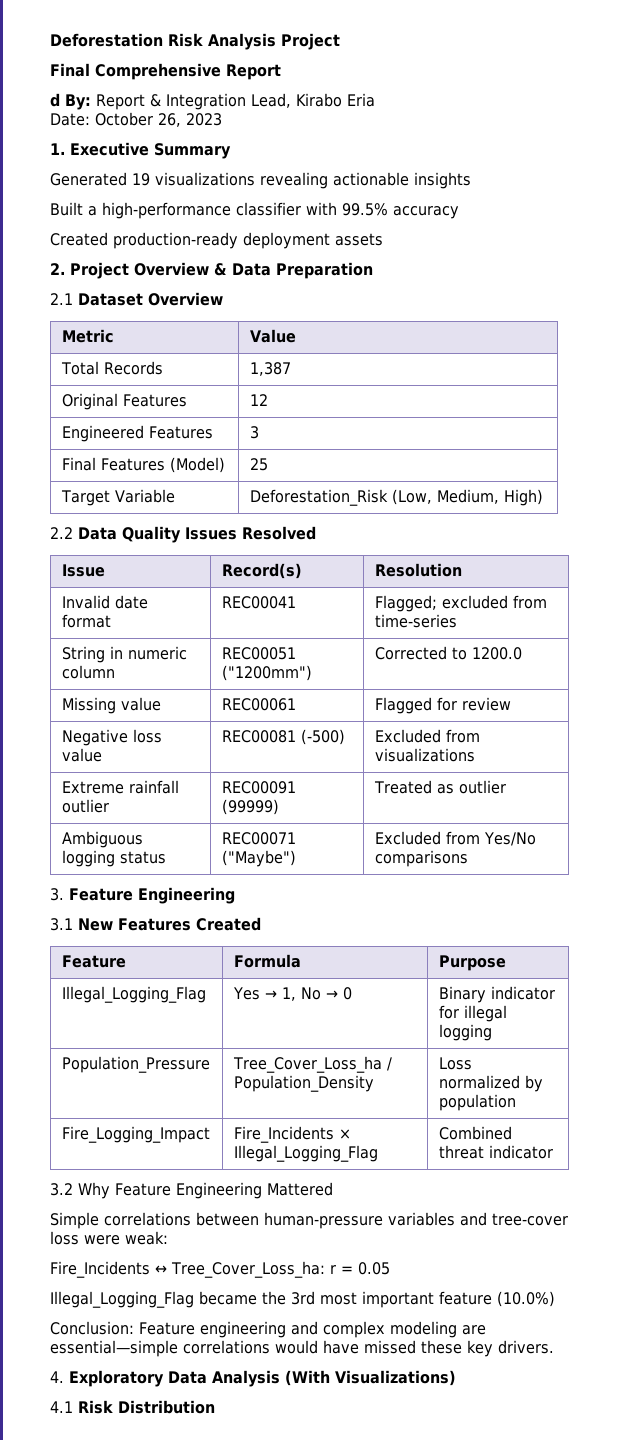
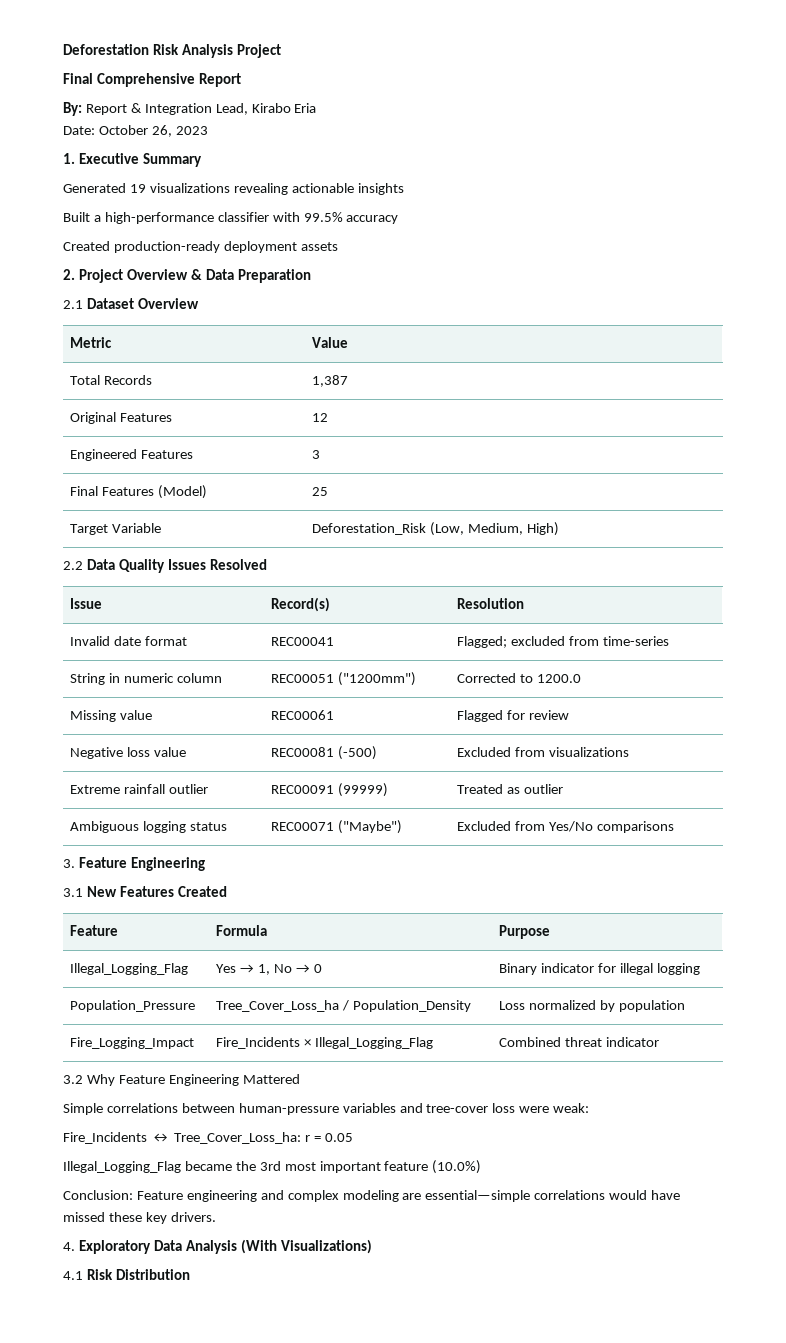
- d By: Report & Integration Lead, Kirabo Eria
+ By: Report & Integration Lead, Kirabo Eria

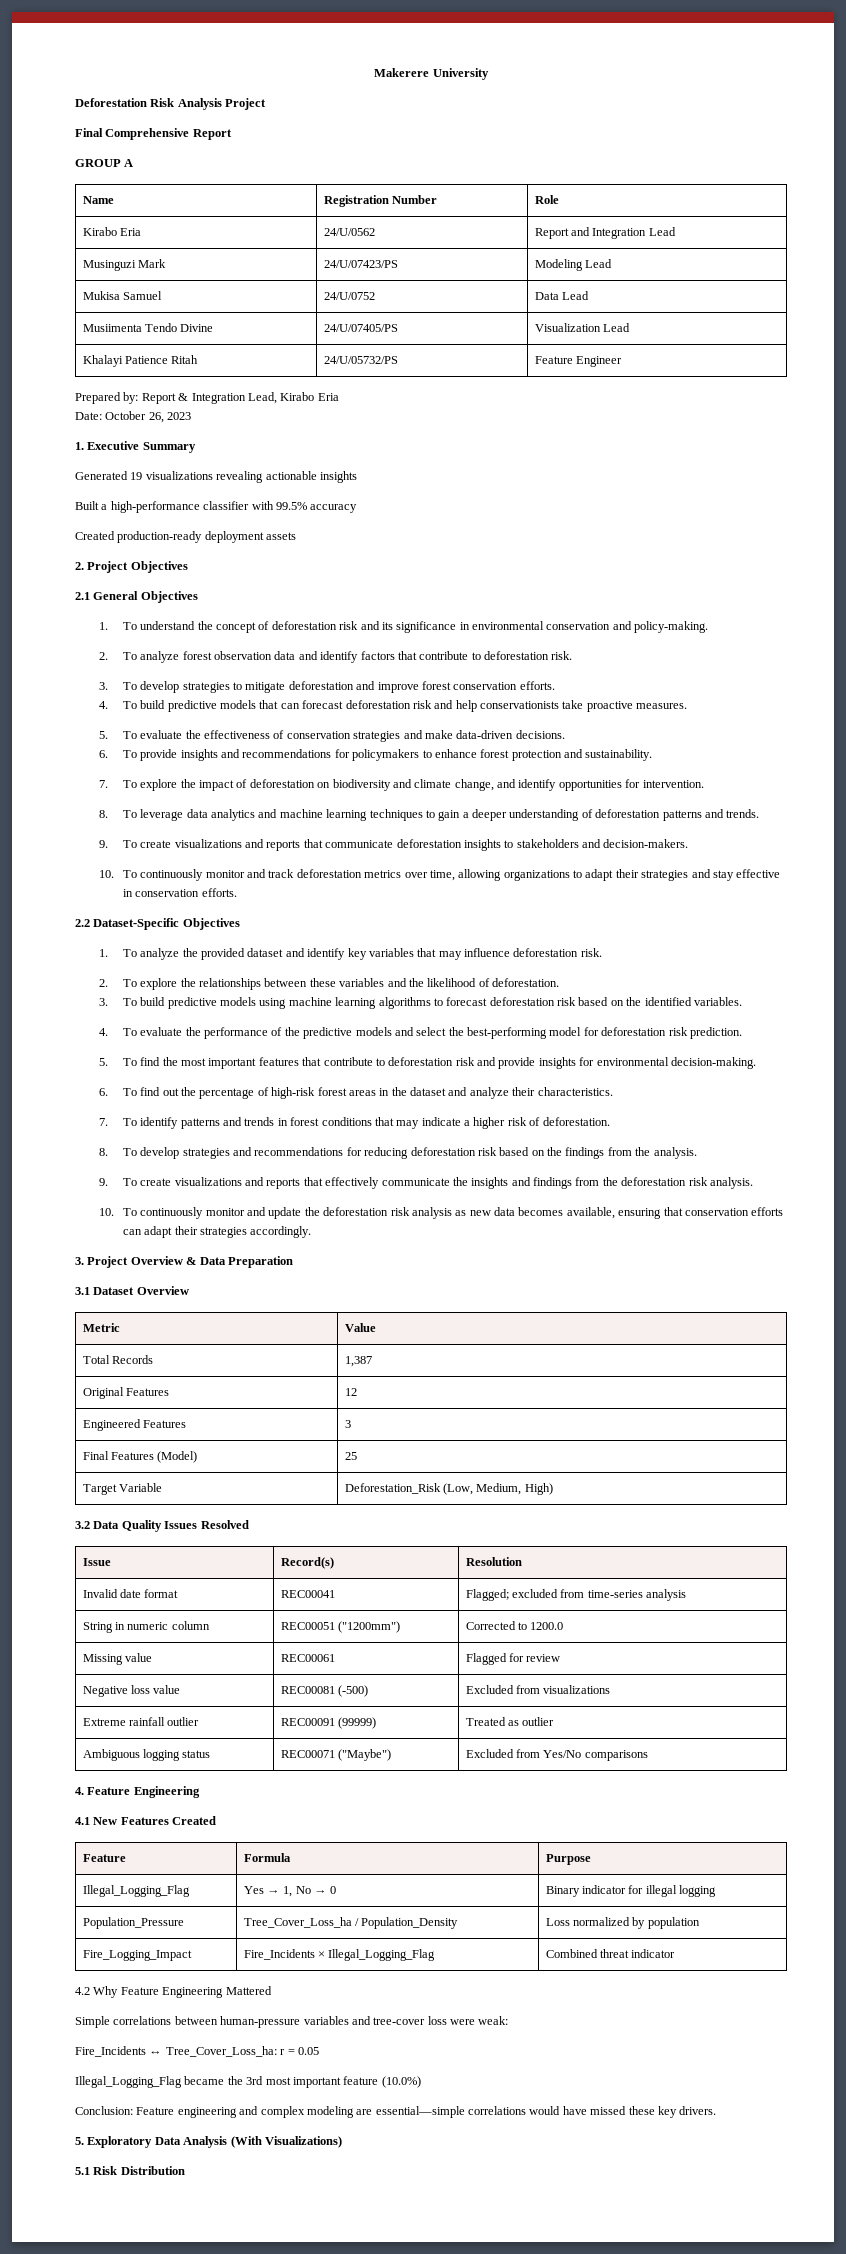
+ Makerere University
- By: Report & Integration Lead, Kirabo Eria
+ GROUP A
+ Name | Registration Number | Role
+ Kirabo Eria | 24/U/0562 | Report and Integration Lead
+ Musinguzi Mark | 24/U/07423/PS | Modeling Lead
+ Mukisa Samuel | 24/U/0752 | Data Lead
+ Musiimenta Tendo Divine | 24/U/07405/PS | Visualization Lead
+ Khalayi Patience Ritah | 24/U/05732/PS | Feature Engineer
+ Prepared by: Report & Integration Lead, Kirabo Eria
- 2. Project Overview & Data Preparation
+ 2. Project Objectives
+ 2.1 General Objectives
+ 1. To understand the concept of deforestation risk and its significance in environmental conservation and policy-making.
+ 2. To analyze forest observation data and identify factors that contribute to deforestation risk.
+ 3. To develop strategies to mitigate deforestation and improve forest conservation efforts.
+ 4. To build predictive models that can forecast deforestation risk and help conservationists take proactive measures.
+ 5. To evaluate the effectiveness of conservation strategies and make data-driven decisions.
+ 6. To provide insights and recommendations for policymakers to enhance forest protection and sustainability.
+ 7. To explore the impact of deforestation on biodiversity and climate change, and identify opportunities for intervention.
+ 8. To leverage data analytics and machine learning techniques to gain a deeper understanding of deforestation patterns and trends.
+ 9. To create visualizations and reports that communicate deforestation insights to stakeholders and decision-makers.
+ 10. To continuously monitor and track deforestation metrics over time, allowing organizations to adapt their strategies and stay effective in conservation efforts.
+ 2.2 Dataset-Specific Objectives
+ 1. To analyze the provided dataset and identify key variables that may influence deforestation risk.
+ 2. To explore the relationships between these variables and the likelihood of deforestation.
+ 3. To build predictive models using machine learning algorithms to forecast deforestation risk based on the identified variables.
+ 4. To evaluate the performance of the predictive models and select the best-performing model for deforestation risk prediction.
+ 5. To find the most important features that contribute to deforestation risk and provide insights for environmental decision-making.
+ 6. To find out the percentage of high-risk forest areas in the dataset and analyze their characteristics.
+ 7. To identify patterns and trends in forest conditions that may indicate a higher risk of deforestation.
+ 8. To develop strategies and recommendations for reducing deforestation risk based on the findings from the analysis.
+ 9. To create visualizations and reports that effectively communicate the insights and findings from the deforestation risk analysis.
+ 10. To continuously monitor and update the deforestation risk analysis as new data becomes available, ensuring that conservation efforts can adapt their strategies accordingly.
+ 3. Project Overview & Data Preparation
- 2.1 Dataset Overview
+ 3.1 Dataset Overview
- 2.2 Data Quality Issues Resolved
+ 3.2 Data Quality Issues Resolved
- Invalid date format | REC00041 | Flagged; excluded from time-series
+ Invalid date format | REC00041 | Flagged; excluded from time-series analysis
- 3. Feature Engineering
+ 4. Feature Engineering
- 3.1 New Features Created
+ 4.1 New Features Created
- 3.2 Why Feature Engineering Mattered
+ 4.2 Why Feature Engineering Mattered
- 4. Exploratory Data Analysis (With Visualizations)
+ 5. Exploratory Data Analysis (With Visualizations)
- 4.1 Risk Distribution
+ 5.1 Risk Distribution

